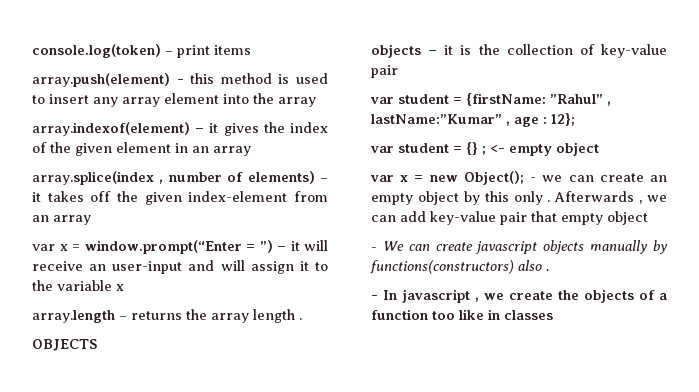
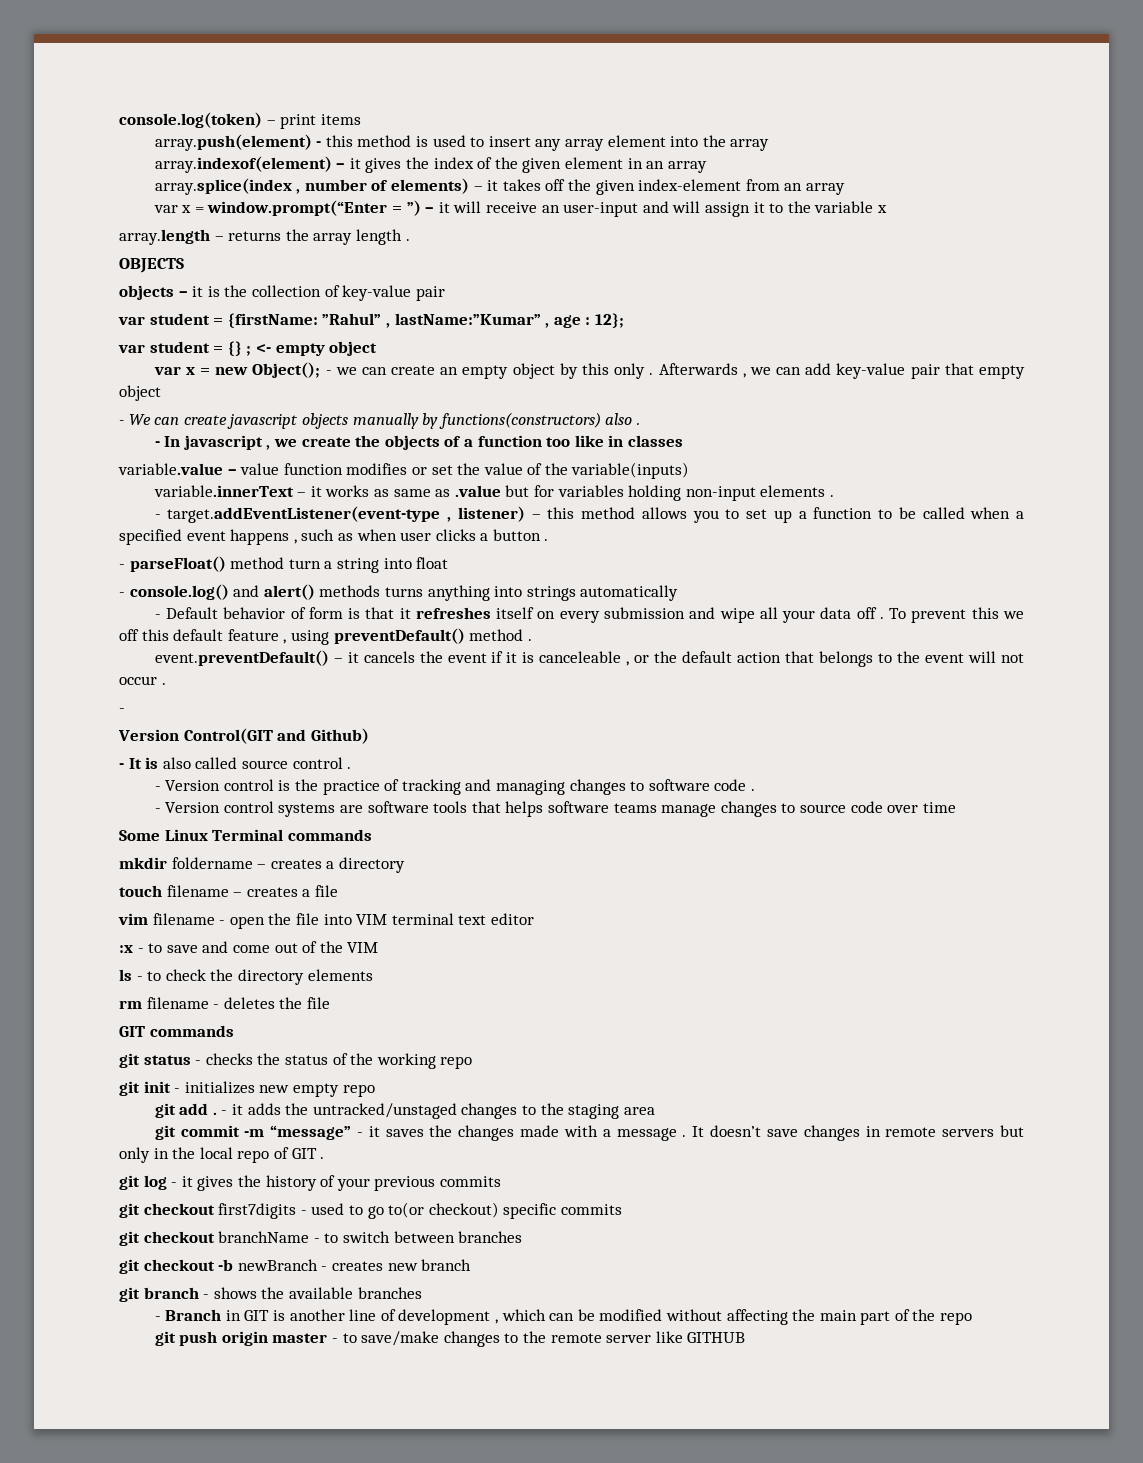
+ variable.value – value function modifies or set the value of the variable(inputs)
+ variable.innerText – it works as same as .value but for variables holding non-input elements .
+ - target.addEventListener(event-type , listener) – this method allows you to set up a function to be called when a specified event happens , such as when user clicks a button .
+ - parseFloat() method turn a string into float
+ - console.log() and alert() methods turns anything into strings automatically
+ - Default behavior of form is that it refreshes itself on every submission and wipe all your data off . To prevent this we off this default feature , using preventDefault() method .
+ event.preventDefault() – it cancels the event if it is canceleable , or the default action that belongs to the event will not occur .
+ -
+ Version Control(GIT and Github)
+ - It is also called source control .
+ - Version control is the practice of tracking and managing changes to software code .
+ - Version control systems are software tools that helps software teams manage changes to source code over time
+ Some Linux Terminal commands
+ mkdir foldername – creates a directory
+ touch filename – creates a file
+ vim filename - open the file into VIM terminal text editor
+ :x - to save and come out of the VIM
+ ls - to check the directory elements
+ rm filename - deletes the file
+ GIT commands
+ git status - checks the status of the working repo
+ git init - initializes new empty repo
+ git add . - it adds the untracked/unstaged changes to the staging area
+ git commit -m “message” - it saves the changes made with a message . It doesn’t save changes in remote servers but only in the local repo of GIT .
+ git log - it gives the history of your previous commits
+ git checkout first7digits - used to go to(or checkout) specific commits
+ git checkout branchName - to switch between branches
+ git checkout -b newBranch - creates new branch
+ git branch - shows the available branches
+ - Branch in GIT is another line of development , which can be modified without affecting the main part of the repo
+ git push origin master - to save/make changes to the remote server like GITHUB

